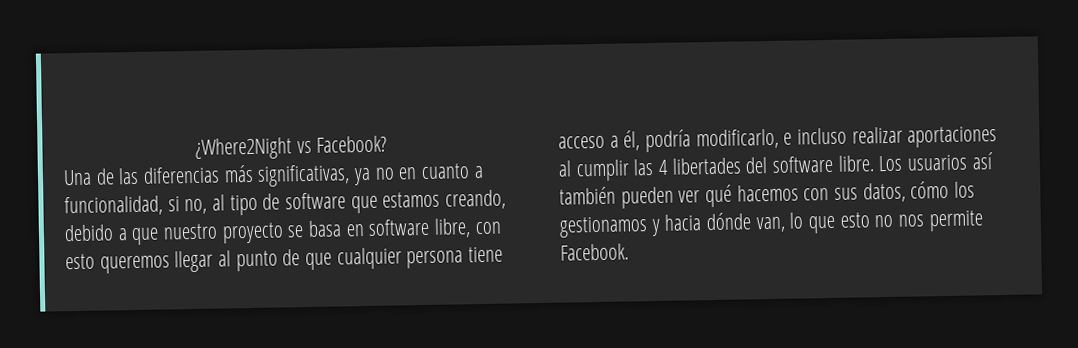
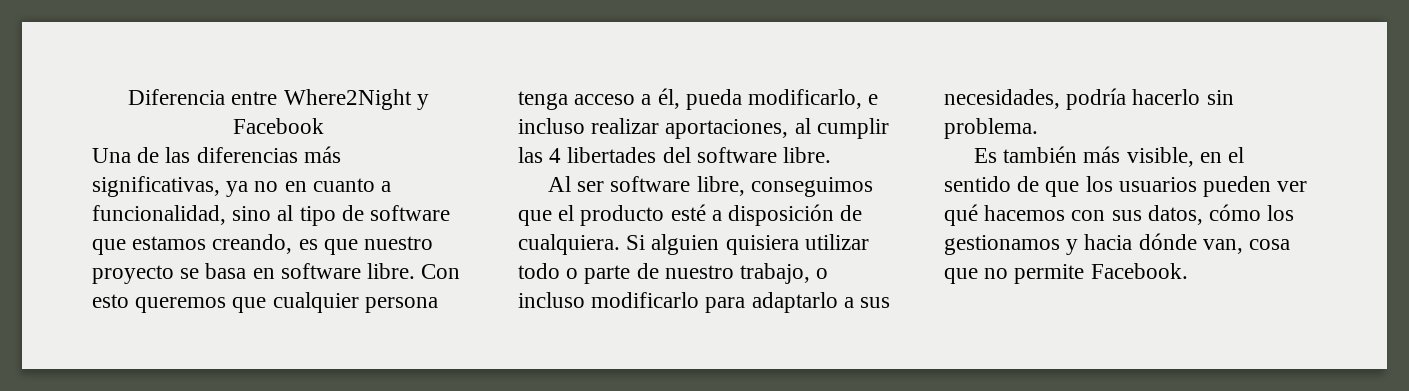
- ¿Where2Night vs Facebook?
+ Diferencia entre Where2Night y Facebook
- Una de las diferencias más significativas, ya no en cuanto a funcionalidad, si no, al tipo de software que estamos creando, debido a que nuestro proyecto se basa en software libre, con esto queremos llegar al punto de que cualquier persona tiene acceso a él, podría modificarlo, e incluso realizar aportaciones al cumplir las 4 libertades del software libre. Los usuarios así también pueden ver qué hacemos con sus datos, cómo los gestionamos y hacia dónde van, lo que esto no nos permite Facebook.
+ Una de las diferencias más significativas, ya no en cuanto a funcionalidad, sino al tipo de software que estamos creando, es que nuestro proyecto se basa en software libre. Con esto queremos que cualquier persona tenga acceso a él, pueda modificarlo, e incluso realizar aportaciones, al cumplir las 4 libertades del software libre.
+ Al ser software libre, conseguimos que el producto esté a disposición de cualquiera. Si alguien quisiera utilizar todo o parte de nuestro trabajo, o incluso modificarlo para adaptarlo a sus necesidades, podría hacerlo sin problema.
+ Es también más visible, en el sentido de que los usuarios pueden ver qué hacemos con sus datos, cómo los gestionamos y hacia dónde van, cosa que no permite Facebook.

